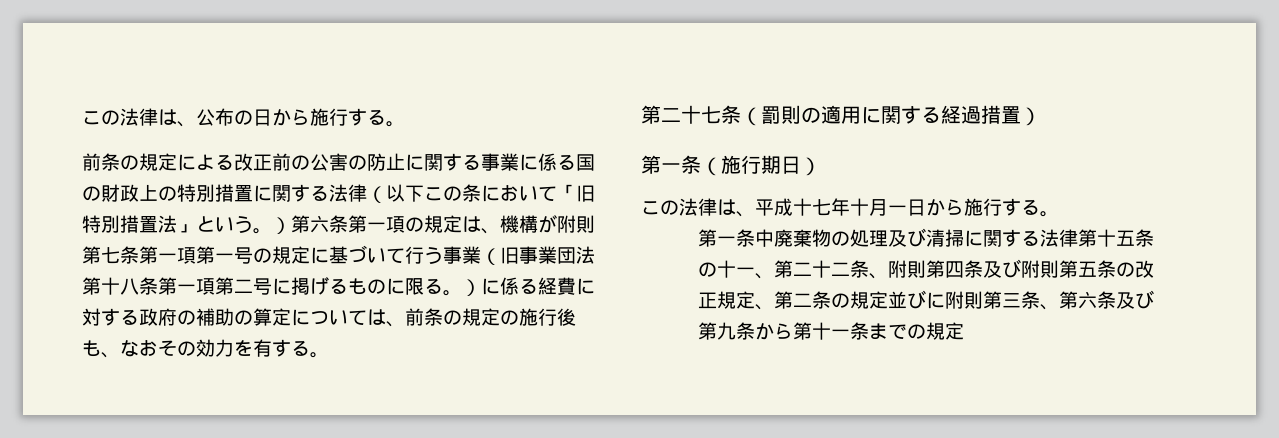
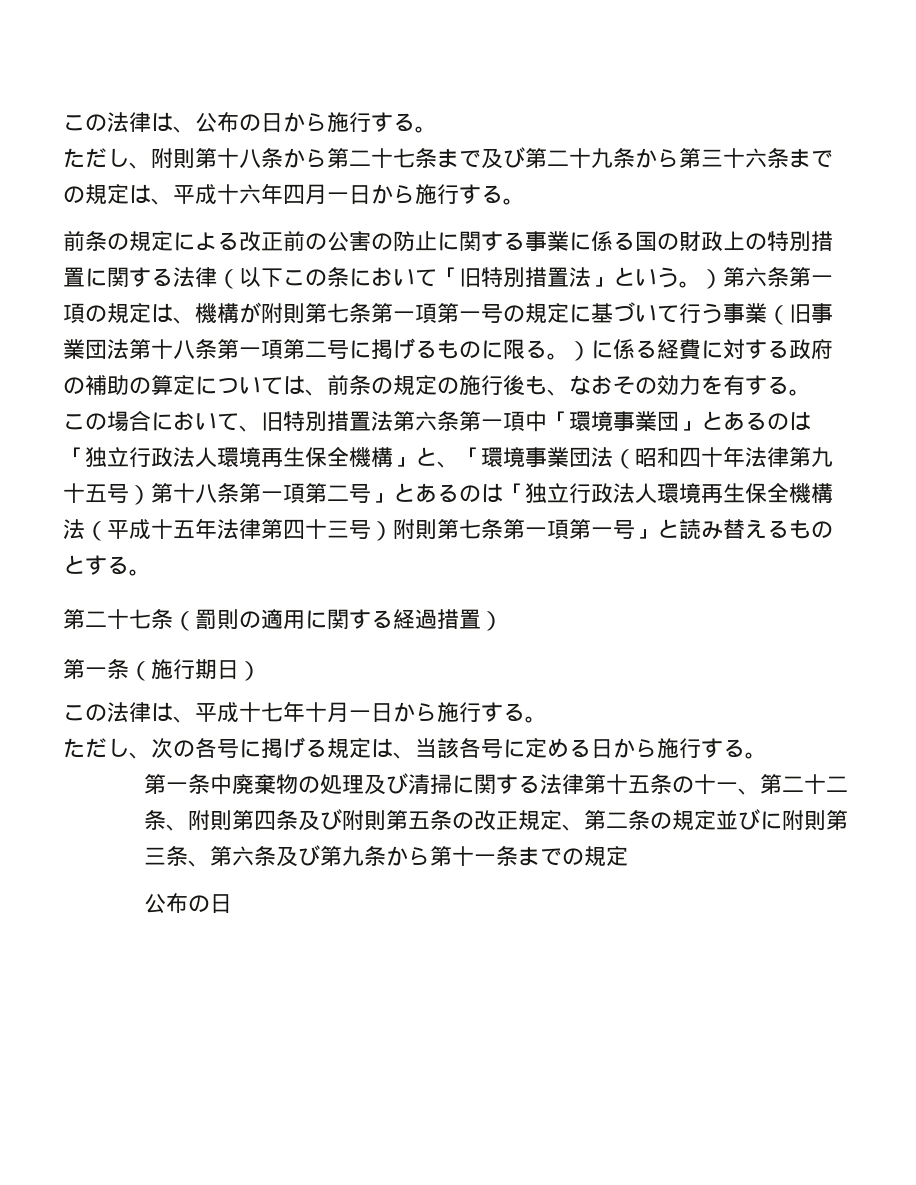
+ ただし、附則第十八条から第二十七条まで及び第二十九条から第三十六条までの規定は、平成十六年四月一日から施行する。
+ この場合において、旧特別措置法第六条第一項中「環境事業団」とあるのは「独立行政法人環境再生保全機構」と、「環境事業団法（昭和四十年法律第九十五号）第十八条第一項第二号」とあるのは「独立行政法人環境再生保全機構法（平成十五年法律第四十三号）附則第七条第一項第一号」と読み替えるものとする。
+ ただし、次の各号に掲げる規定は、当該各号に定める日から施行する。
  第一条中廃棄物の処理及び清掃に関する法律第十五条の十一、第二十二条、附則第四条及び附則第五条の改正規定、第二条の規定並びに附則第三条、第六条及び第九条から第十一条までの規定
+ 公布の日

